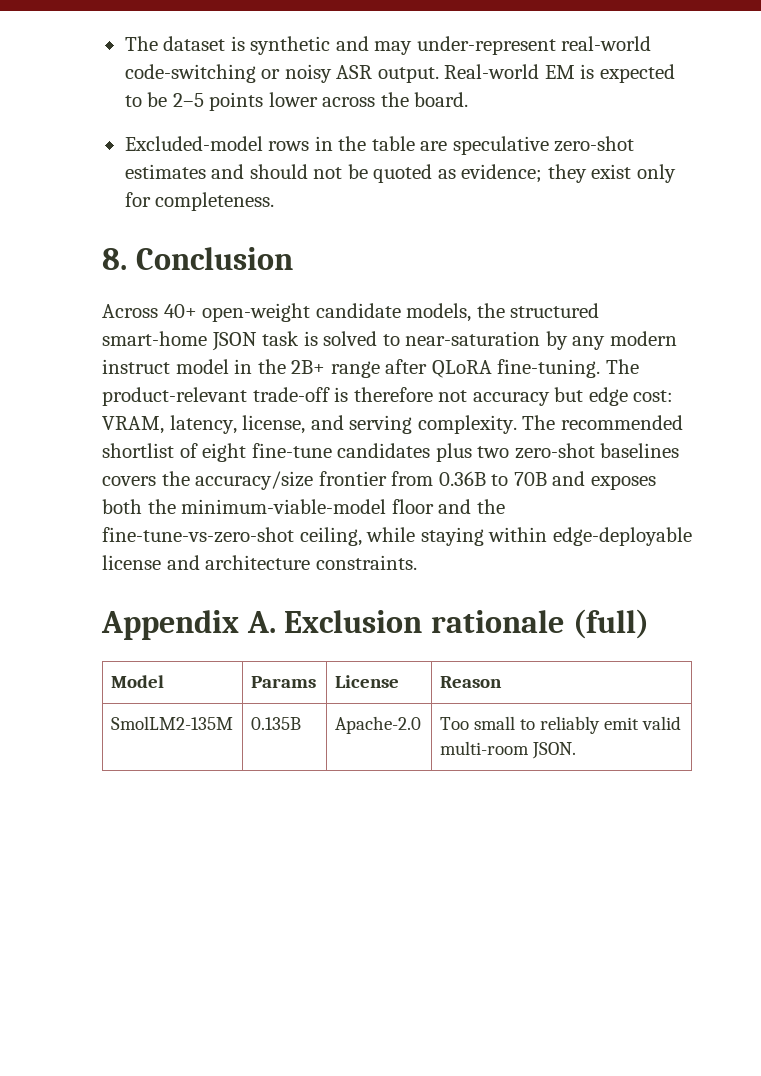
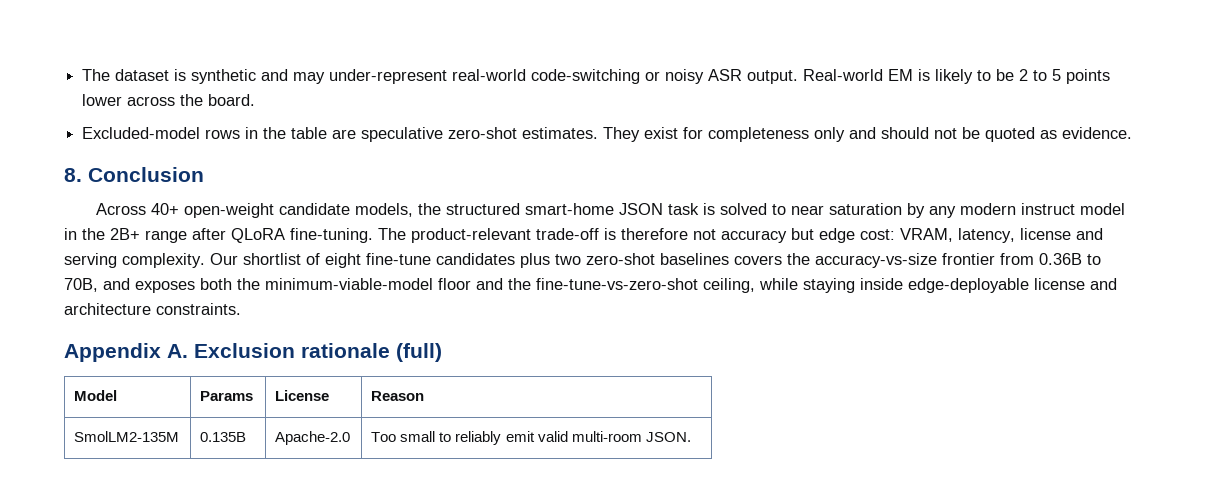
- Real-world EM is expected to be 2–5 points lower across the board.
+ Real-world EM is likely to be 2 to 5 points lower across the board.
- Excluded-model rows in the table are speculative zero-shot estimates and should not be quoted as evidence; they exist only for completeness.
+ Excluded-model rows in the table are speculative zero-shot estimates. They exist for completeness only and should not be quoted as evidence.
- Across 40+ open-weight candidate models, the structured smart-home JSON task is solved to near-saturation by any modern instruct model in the 2B+ range after QLoRA fine-tuning.
+ Across 40+ open-weight candidate models, the structured smart-home JSON task is solved to near saturation by any modern instruct model in the 2B+ range after QLoRA fine-tuning.
- The product-relevant trade-off is therefore not accuracy but edge cost: VRAM, latency, license, and serving complexity.
+ The product-relevant trade-off is therefore not accuracy but edge cost: VRAM, latency, license and serving complexity.
- The recommended shortlist of eight fine-tune candidates plus two zero-shot baselines covers the accuracy/size frontier from 0.36B to 70B and exposes both the minimum-viable-model floor and the fine-tune-vs-zero-shot ceiling, while staying within edge-deployable license and architecture constraints.
+ Our shortlist of eight fine-tune candidates plus two zero-shot baselines covers the accuracy-vs-size frontier from 0.36B to 70B, and exposes both the minimum-viable-model floor and the fine-tune-vs-zero-shot ceiling, while staying inside edge-deployable license and architecture constraints.

